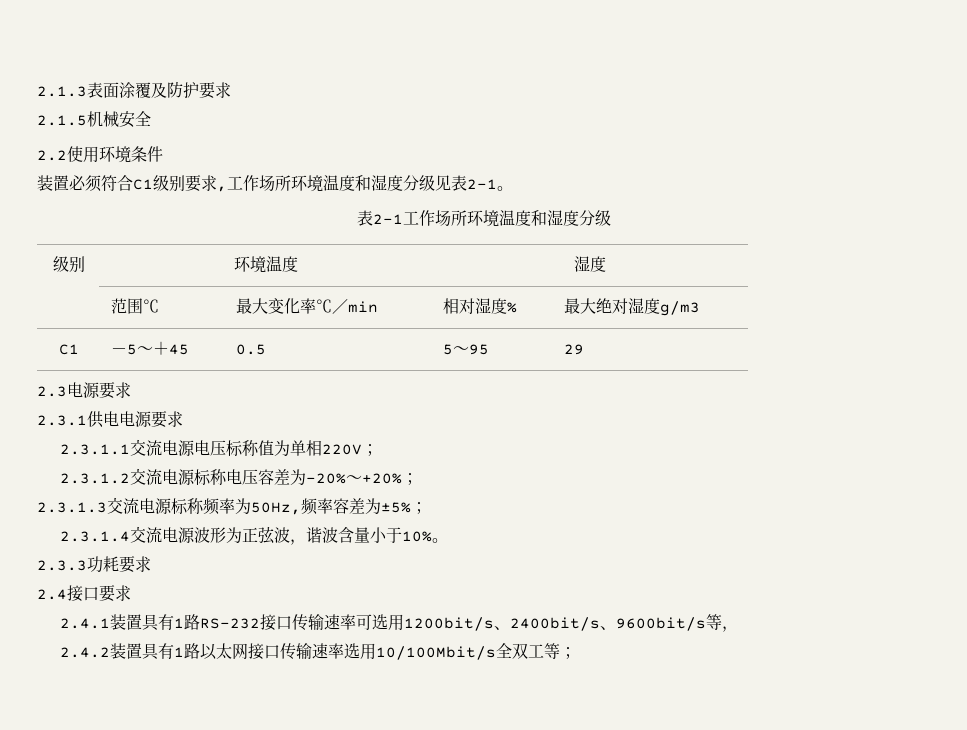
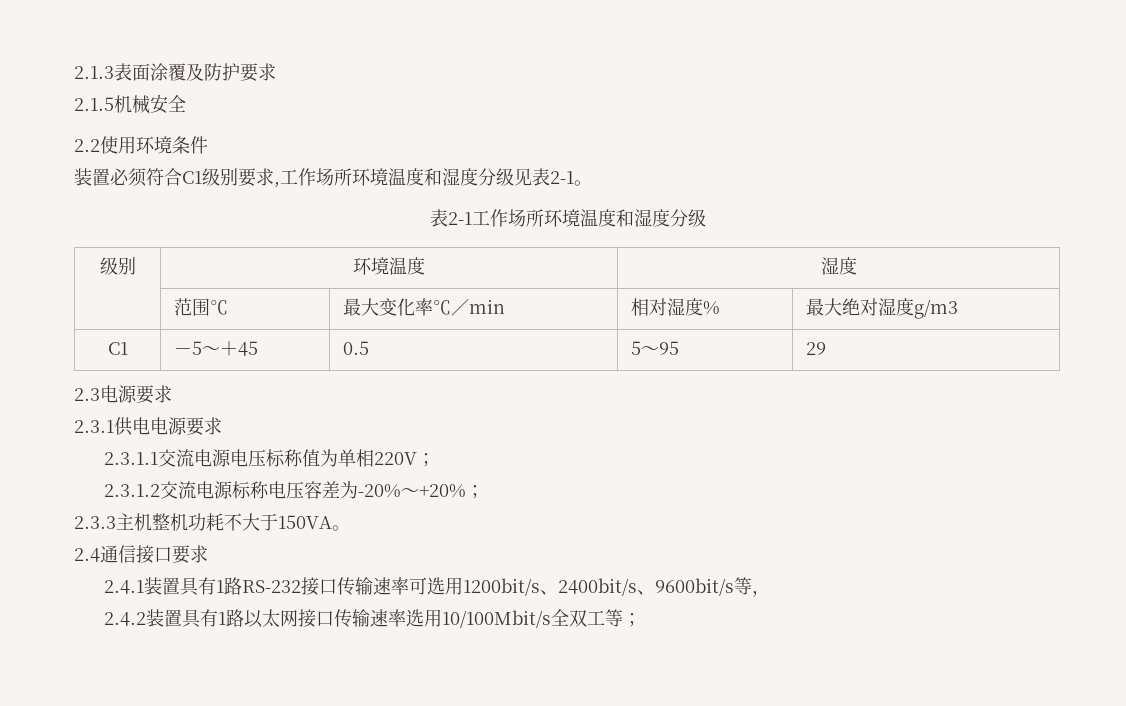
- 2.3.1.3交流电源标称频率为50Hz,频率容差为±5%；
- 2.3.1.4交流电源波形为正弦波，谐波含量小于10%。
- 2.3.3功耗要求
+ 2.3.3主机整机功耗不大于150VA。
- 2.4接口要求
+ 2.4通信接口要求

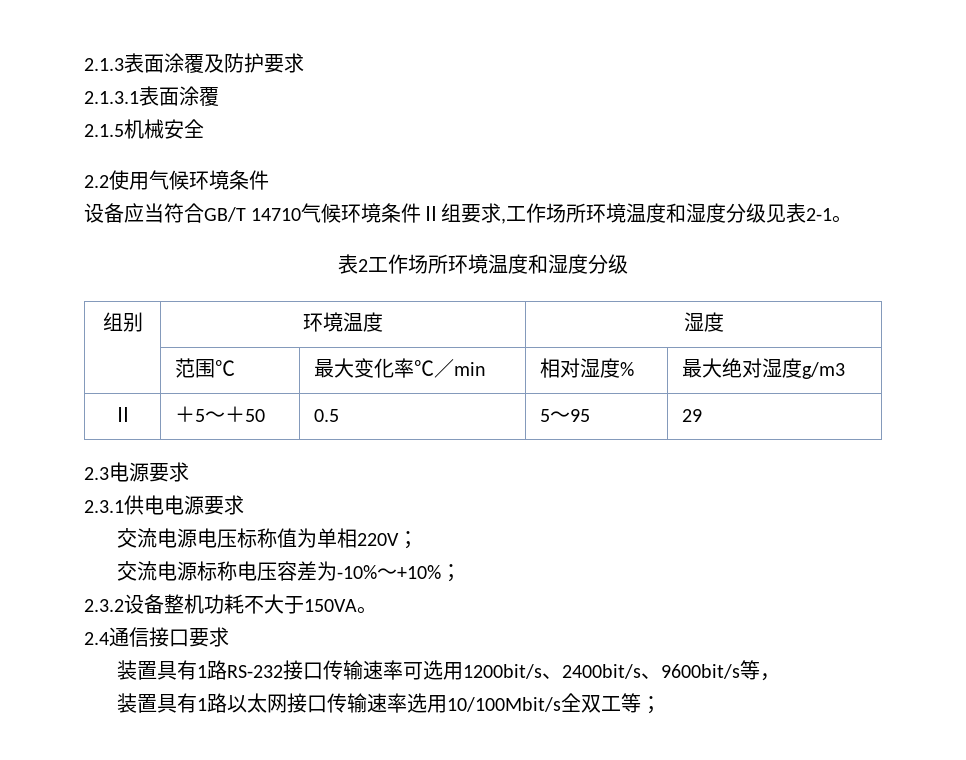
+ 2.1.3.1表面涂覆
- 2.2使用环境条件
+ 2.2使用气候环境条件
- 装置必须符合C1级别要求,工作场所环境温度和湿度分级见表2-1。
+ 设备应当符合GB/T 14710气候环境条件Ⅱ组要求,工作场所环境温度和湿度分级见表2-1。
- 表2-1工作场所环境温度和湿度分级
+ 表2工作场所环境温度和湿度分级
- 级别 | 环境温度 | 湿度
+ 组别 | 环境温度 | 湿度
- C1 | －5～＋45 | 0.5 | 5～95 | 29
+ Ⅱ | ＋5～＋50 | 0.5 | 5～95 | 29
- 2.3.1.1交流电源电压标称值为单相220V；
+ 交流电源电压标称值为单相220V；
- 2.3.1.2交流电源标称电压容差为-20%～+20%；
- 2.3.3主机整机功耗不大于150VA。
+ 交流电源标称电压容差为-10%～+10%；
+ 2.3.2设备整机功耗不大于150VA。
- 2.4.1装置具有1路RS-232接口传输速率可选用1200bit/s、2400bit/s、9600bit/s等，
+ 装置具有1路RS-232接口传输速率可选用1200bit/s、2400bit/s、9600bit/s等，
- 2.4.2装置具有1路以太网接口传输速率选用10/100Mbit/s全双工等；
+ 装置具有1路以太网接口传输速率选用10/100Mbit/s全双工等；

